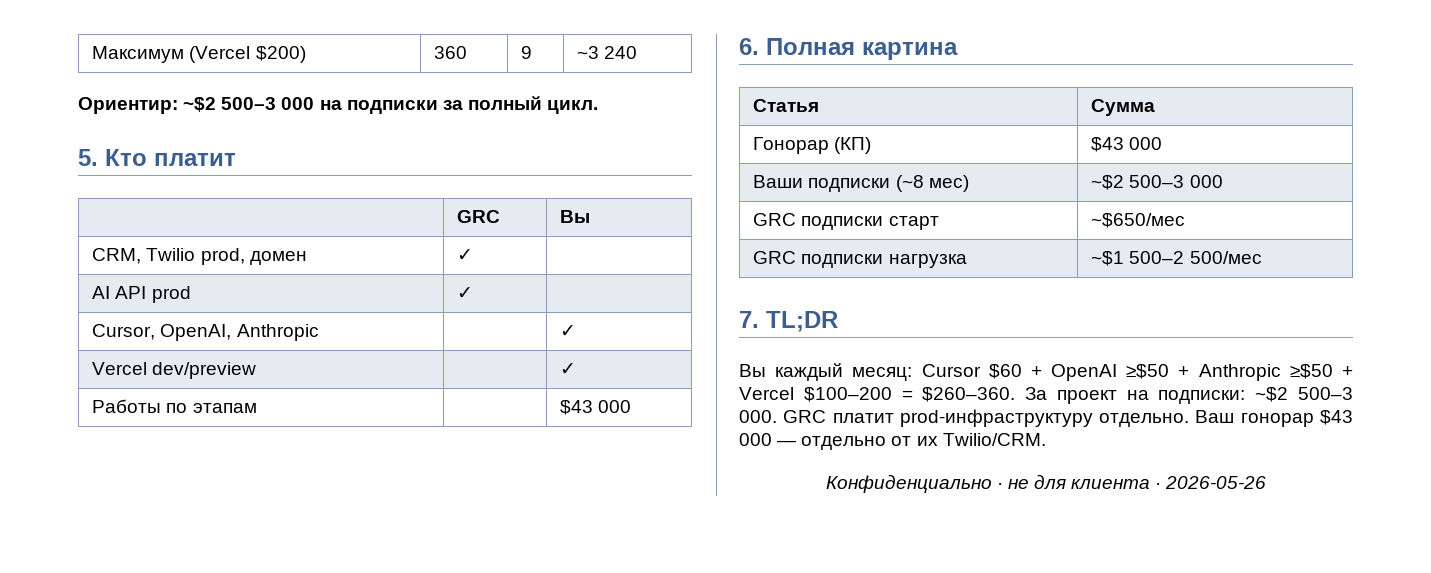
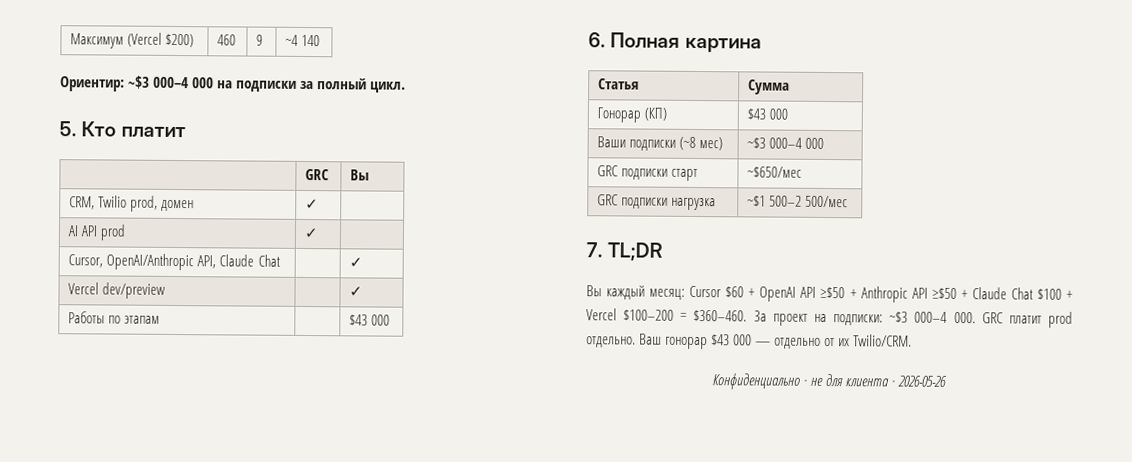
- Максимум (Vercel $200) | 360 | 9 | ~3 240
+ Максимум (Vercel $200) | 460 | 9 | ~4 140
- Ориентир: ~$2 500–3 000 на подписки за полный цикл.
+ Ориентир: ~$3 000–4 000 на подписки за полный цикл.
- Cursor, OpenAI, Anthropic | | ✓
+ Cursor, OpenAI/Anthropic API, Claude Chat | | ✓
- Ваши подписки (~8 мес) | ~$2 500–3 000
+ Ваши подписки (~8 мес) | ~$3 000–4 000
- Вы каждый месяц: Cursor $60 + OpenAI ≥$50 + Anthropic ≥$50 + Vercel $100–200 = $260–360.
+ Вы каждый месяц: Cursor $60 + OpenAI API ≥$50 + Anthropic API ≥$50 + Claude Chat $100 + Vercel $100–200 = $360–460.
- За проект на подписки: ~$2 500–3 000. GRC платит prod-инфраструктуру отдельно.
+ За проект на подписки: ~$3 000–4 000. GRC платит prod отдельно.

